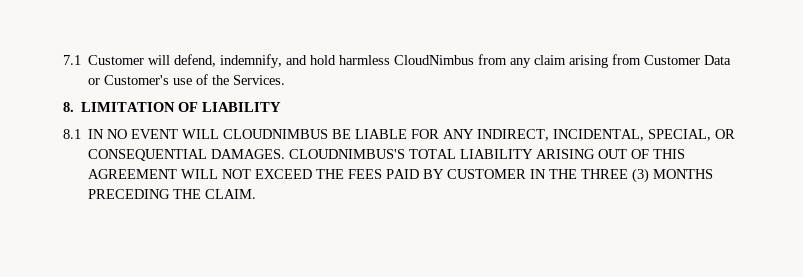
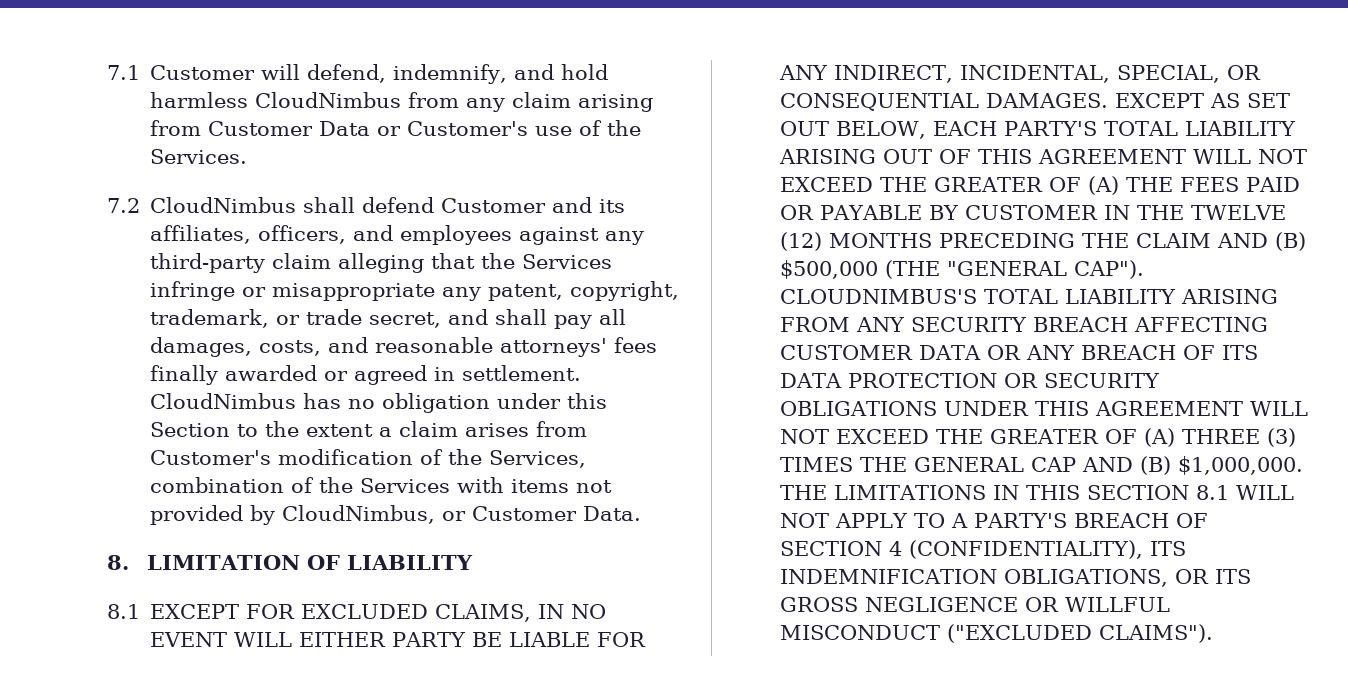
+ 7.2 CloudNimbus shall defend Customer and its affiliates, officers, and employees against any third-party claim alleging that the Services infringe or misappropriate any patent, copyright, trademark, or trade secret, and shall pay all damages, costs, and reasonable attorneys' fees finally awarded or agreed in settlement. CloudNimbus has no obligation under this Section to the extent a claim arises from Customer's modification of the Services, combination of the Services with items not provided by CloudNimbus, or Customer Data.
- 8.1 IN NO EVENT WILL CLOUDNIMBUS BE LIABLE FOR ANY INDIRECT, INCIDENTAL, SPECIAL, OR CONSEQUENTIAL DAMAGES.
+ 8.1 EXCEPT FOR EXCLUDED CLAIMS, IN NO EVENT WILL EITHER PARTY BE LIABLE FOR ANY INDIRECT, INCIDENTAL, SPECIAL, OR CONSEQUENTIAL DAMAGES.
- CLOUDNIMBUS'S TOTAL LIABILITY ARISING OUT OF THIS AGREEMENT WILL NOT EXCEED THE FEES PAID BY CUSTOMER IN THE THREE (3) MONTHS PRECEDING THE CLAIM.
+ EXCEPT AS SET OUT BELOW, EACH PARTY'S TOTAL LIABILITY ARISING OUT OF THIS AGREEMENT WILL NOT EXCEED THE GREATER OF (A) THE FEES PAID OR PAYABLE BY CUSTOMER IN THE TWELVE (12) MONTHS PRECEDING THE CLAIM AND (B) $500,000 (THE "GENERAL CAP"). CLOUDNIMBUS'S TOTAL LIABILITY ARISING FROM ANY SECURITY BREACH AFFECTING CUSTOMER DATA OR ANY BREACH OF ITS DATA PROTECTION OR SECURITY OBLIGATIONS UNDER THIS AGREEMENT WILL NOT EXCEED THE GREATER OF (A) THREE (3) TIMES THE GENERAL CAP AND (B) $1,000,000. THE LIMITATIONS IN THIS SECTION 8.1 WILL NOT APPLY TO A PARTY'S BREACH OF SECTION 4 (CONFIDENTIALITY), ITS INDEMNIFICATION OBLIGATIONS, OR ITS GROSS NEGLIGENCE OR WILLFUL MISCONDUCT ("EXCLUDED CLAIMS").

